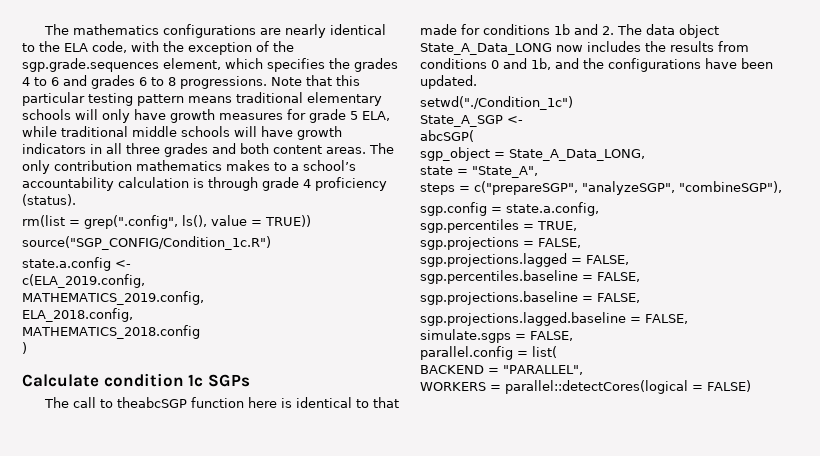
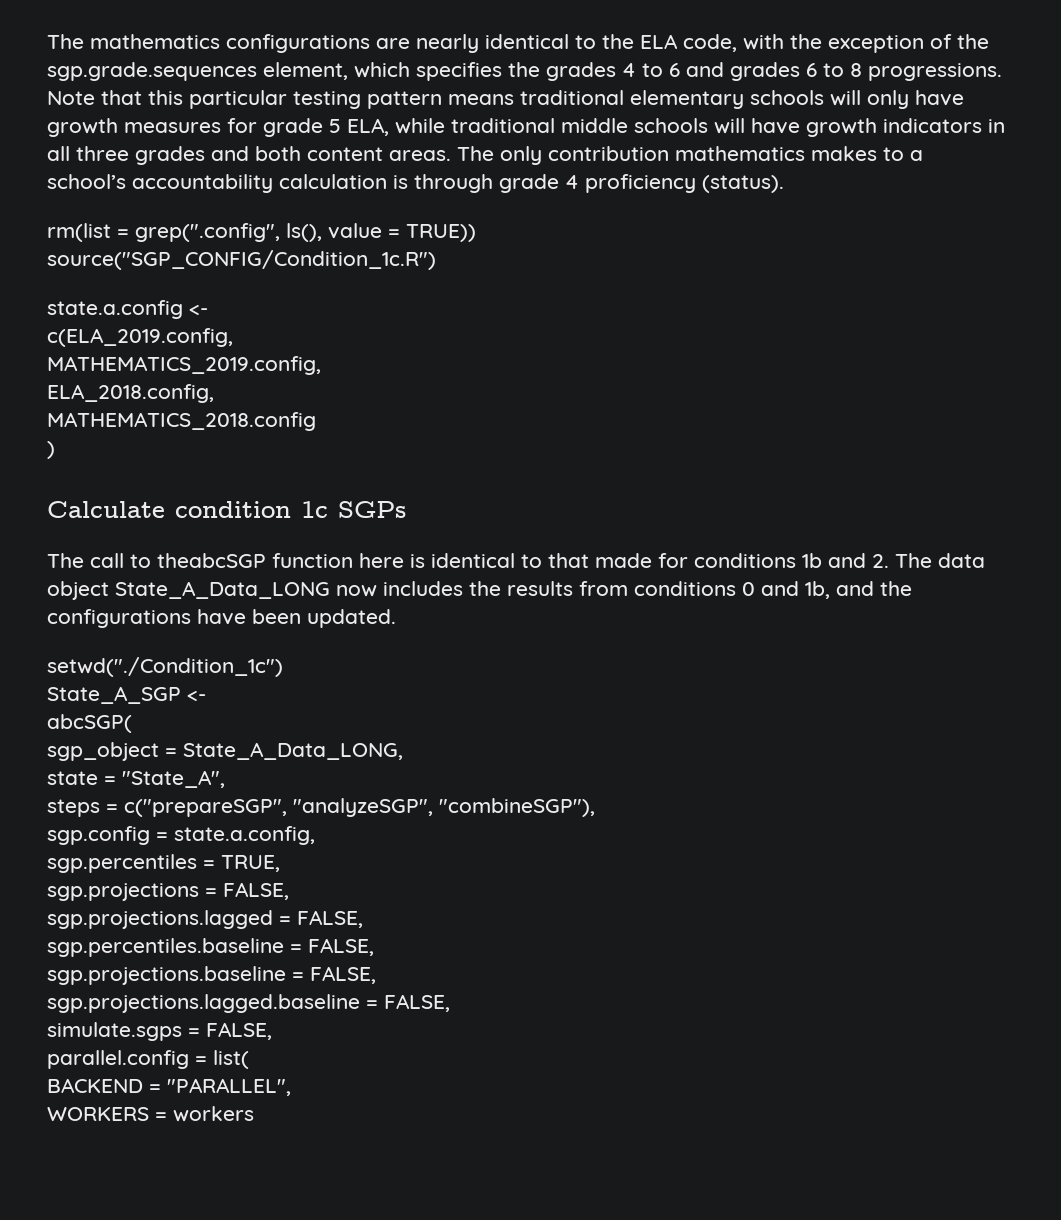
- WORKERS = parallel::detectCores(logical = FALSE)
+ WORKERS = workers

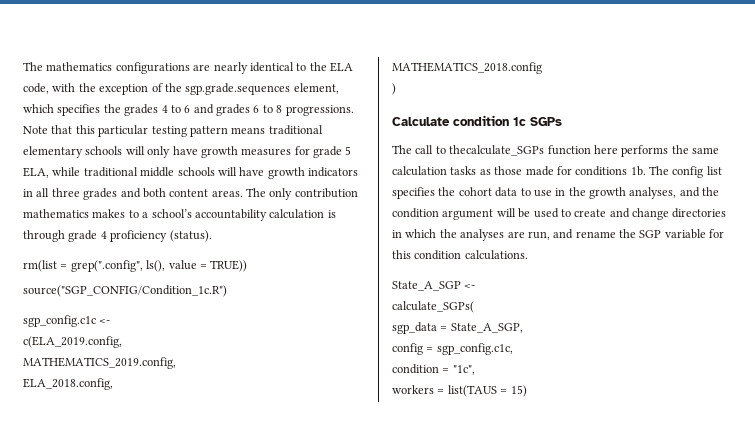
- state.a.config <-
+ sgp_config.c1c <-
- The call to theabcSGP function here is identical to that made for conditions 1b and 2. The data object State_A_Data_LONG now includes the results from conditions 0 and 1b, and the configurations have been updated.
- setwd("./Condition_1c")
+ The call to thecalculate_SGPs function here performs the same calculation tasks as those made for conditions 1b. The config list specifies the cohort data to use in the growth analyses, and the condition argument will be used to create and change directories in which the analyses are run, and rename the SGP variable for this condition calculations.
  State_A_SGP <-
- abcSGP(
- sgp_object = State_A_Data_LONG,
- state = "State_A",
- steps = c("prepareSGP", "analyzeSGP", "combineSGP"),
- sgp.config = state.a.config,
- sgp.percentiles = TRUE,
- sgp.projections = FALSE,
- sgp.projections.lagged = FALSE,
- sgp.percentiles.baseline = FALSE,
- sgp.projections.baseline = FALSE,
- sgp.projections.lagged.baseline = FALSE,
- simulate.sgps = FALSE,
- parallel.config = list(
- BACKEND = "PARALLEL",
- WORKERS = workers
+ calculate_SGPs(
+ sgp_data = State_A_SGP,
+ config = sgp_config.c1c,
+ condition = "1c",
+ workers = list(TAUS = 15)

